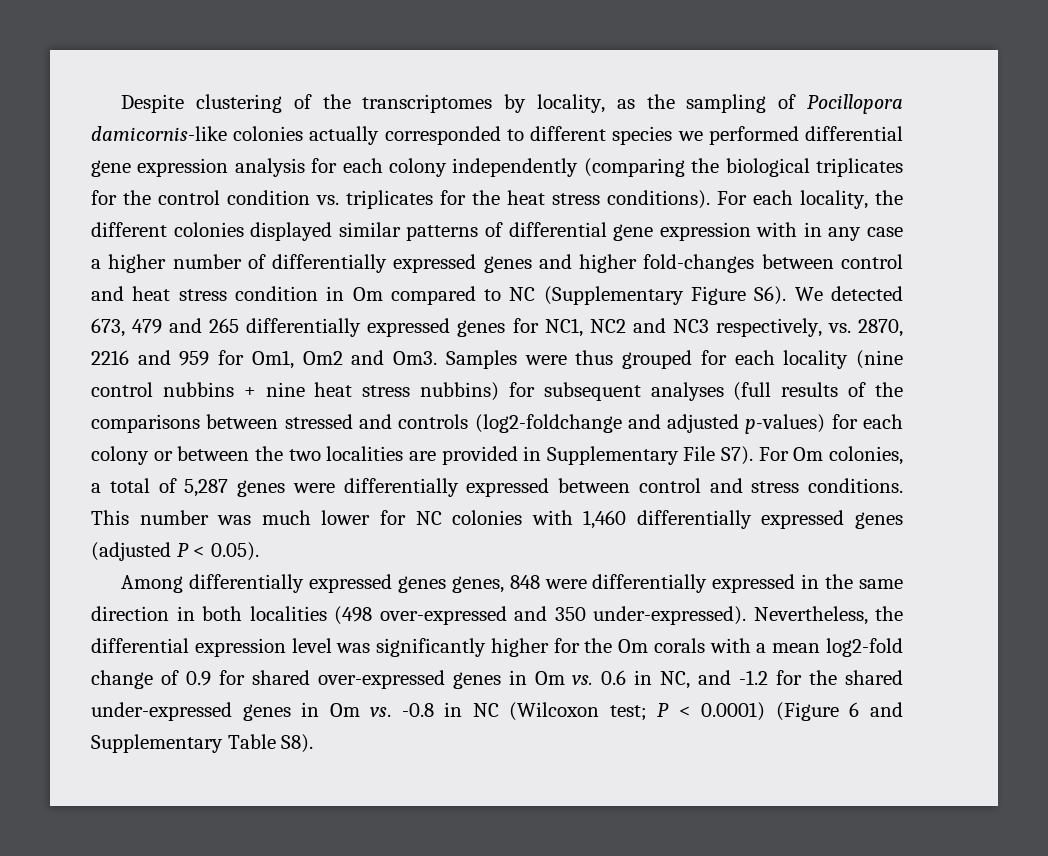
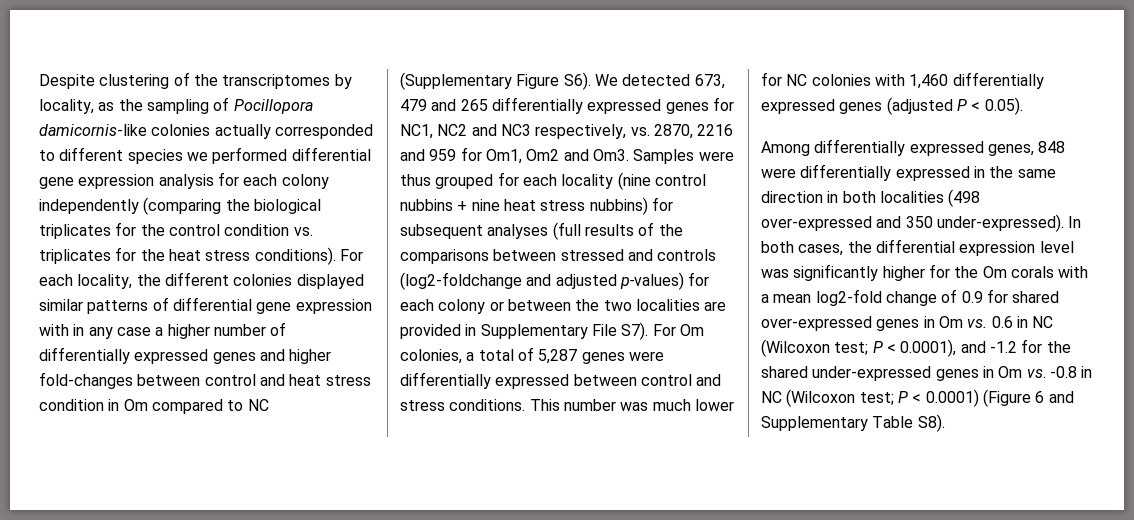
- Among differentially expressed genes genes, 848 were differentially expressed in the same direction in both localities (498 over-expressed and 350 under-expressed).
+ Among differentially expressed genes, 848 were differentially expressed in the same direction in both localities (498 over-expressed and 350 under-expressed).
- Nevertheless, the differential expression level was significantly higher for the Om corals with a mean log2-fold change of 0.9 for shared over-expressed genes in Om vs. 0.6 in NC, and -1.2 for the shared under-expressed genes in Om vs. -0.8 in NC (Wilcoxon test; P < 0.0001) (Figure 6 and Supplementary Table S8).
+ In both cases, the differential expression level was significantly higher for the Om corals with a mean log2-fold change of 0.9 for shared over-expressed genes in Om vs. 0.6 in NC (Wilcoxon test; P < 0.0001), and -1.2 for the shared under-expressed genes in Om vs. -0.8 in NC (Wilcoxon test; P < 0.0001) (Figure 6 and Supplementary Table S8).

